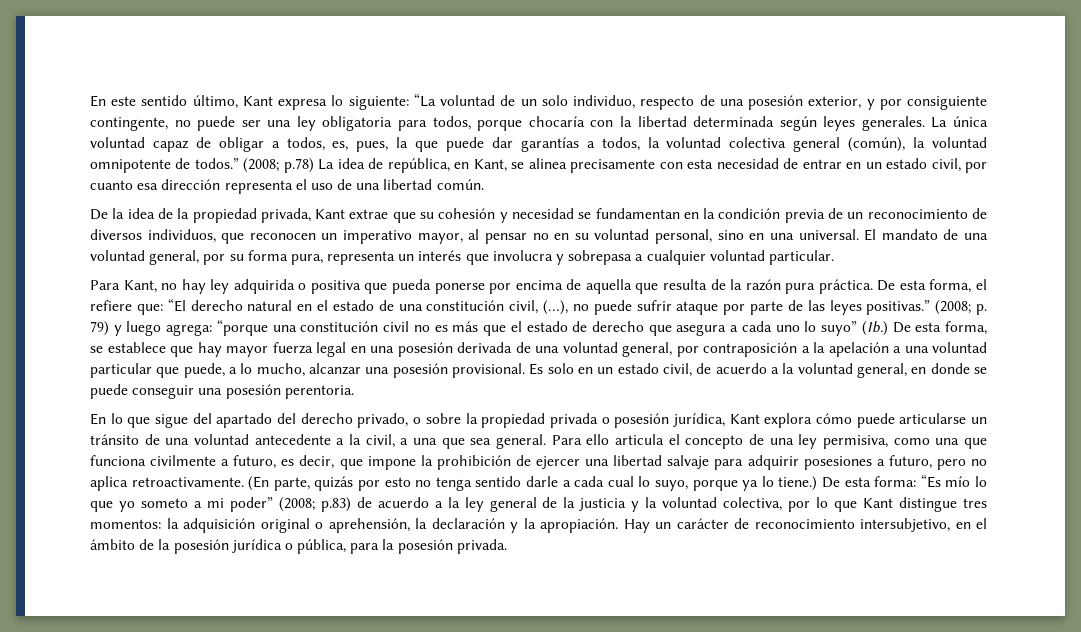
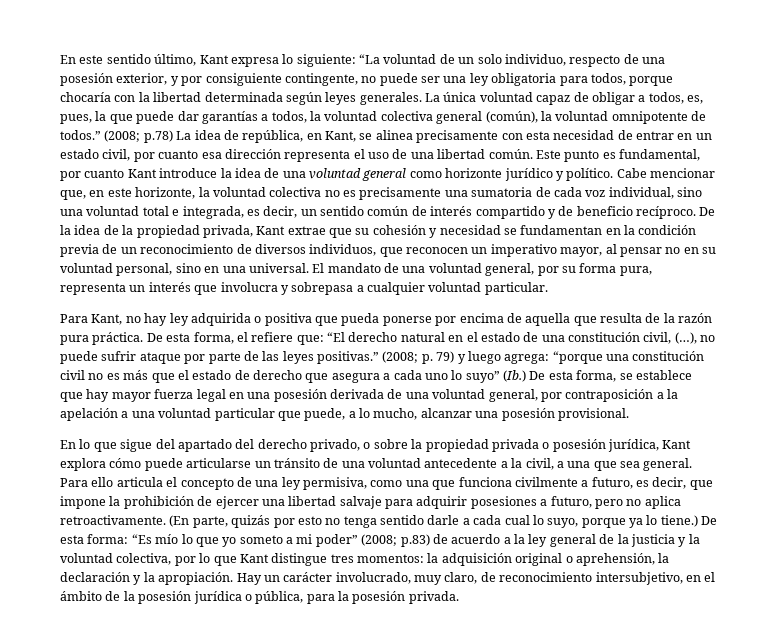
- p.78) La idea de república, en Kant, se alinea precisamente con esta necesidad de entrar en un estado civil, por cuanto esa dirección representa el uso de una libertad común.
- De la idea de la propiedad privada, Kant extrae que su cohesión y necesidad se fundamentan en la condición previa de un reconocimiento de diversos individuos, que reconocen un imperativo mayor, al pensar no en su voluntad personal, sino en una universal.
+ p.78) La idea de república, en Kant, se alinea precisamente con esta necesidad de entrar en un estado civil, por cuanto esa dirección representa el uso de una libertad común. Este punto es fundamental, por cuanto Kant introduce la idea de una voluntad general como horizonte jurídico y político. Cabe mencionar que, en este horizonte, la voluntad colectiva no es precisamente una sumatoria de cada voz individual, sino una voluntad total e integrada, es decir, un sentido común de interés compartido y de beneficio recíproco. De la idea de la propiedad privada, Kant extrae que su cohesión y necesidad se fundamentan en la condición previa de un reconocimiento de diversos individuos, que reconocen un imperativo mayor, al pensar no en su voluntad personal, sino en una universal.
- Es solo en un estado civil, de acuerdo a la voluntad general, en donde se puede conseguir una posesión perentoria.
- Hay un carácter de reconocimiento intersubjetivo, en el ámbito de la posesión jurídica o pública, para la posesión privada.
+ Hay un carácter involucrado, muy claro, de reconocimiento intersubjetivo, en el ámbito de la posesión jurídica o pública, para la posesión privada.

